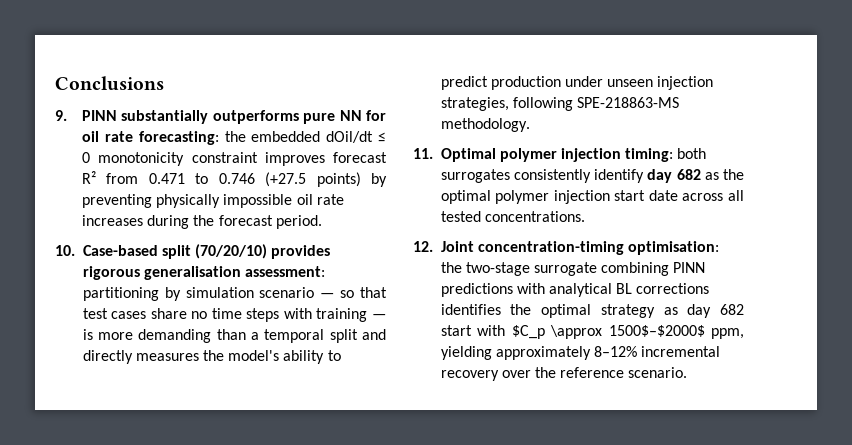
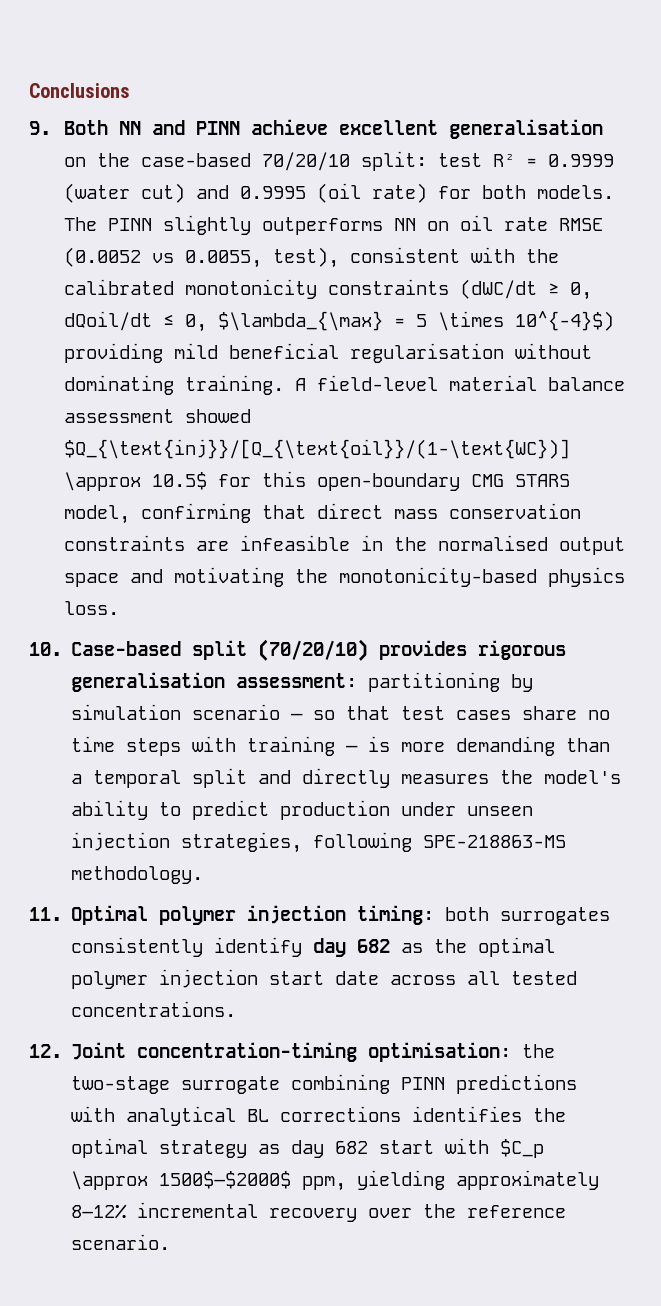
- 9. PINN substantially outperforms pure NN for oil rate forecasting: the embedded dOil/dt ≤ 0 monotonicity constraint improves forecast R² from 0.471 to 0.746 (+27.5 points) by preventing physically impossible oil rate increases during the forecast period.
+ 9. Both NN and PINN achieve excellent generalisation on the case-based 70/20/10 split: test R² = 0.9999 (water cut) and 0.9995 (oil rate) for both models. The PINN slightly outperforms NN on oil rate RMSE (0.0052 vs 0.0055, test), consistent with the calibrated monotonicity constraints (dWC/dt ≥ 0, dQoil/dt ≤ 0, $\lambda_{\max} = 5 \times 10^{-4}$) providing mild beneficial regularisation without dominating training. A field-level material balance assessment showed $Q_{\text{inj}}/[Q_{\text{oil}}/(1-\text{WC})] \approx 10.5$ for this open-boundary CMG STARS model, confirming that direct mass conservation constraints are infeasible in the normalised output space and motivating the monotonicity-based physics loss.

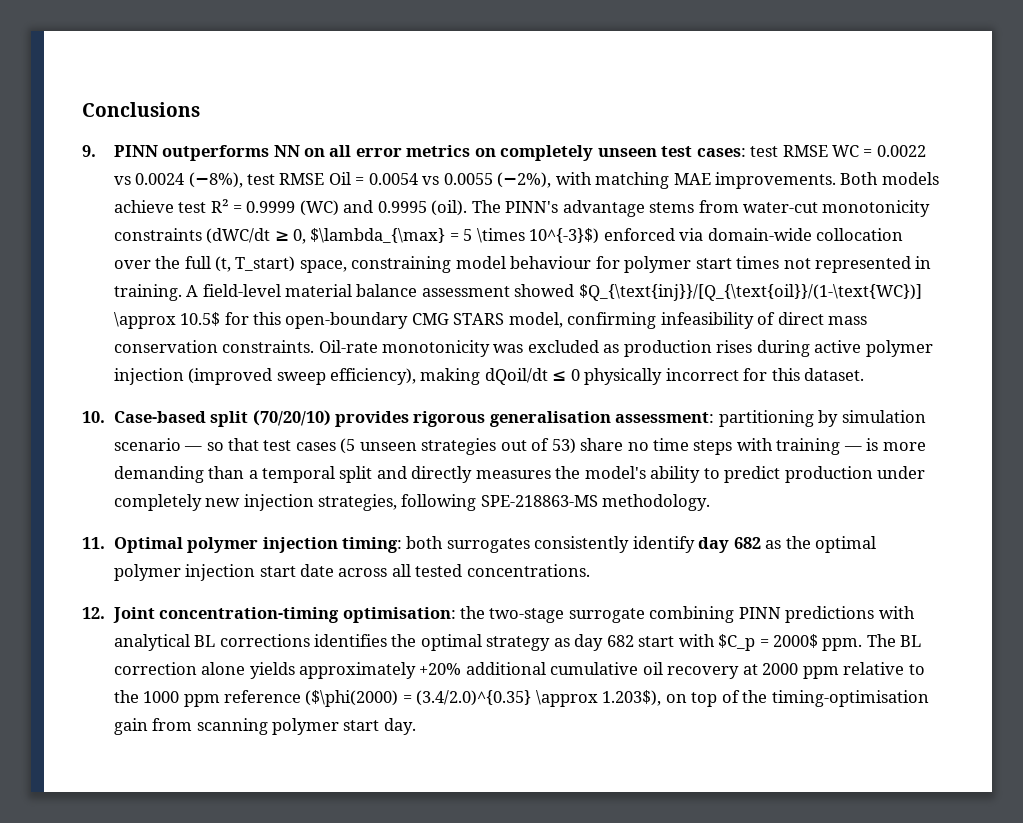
- 9. Both NN and PINN achieve excellent generalisation on the case-based 70/20/10 split: test R² = 0.9999 (water cut) and 0.9995 (oil rate) for both models. The PINN slightly outperforms NN on oil rate RMSE (0.0052 vs 0.0055, test), consistent with the calibrated monotonicity constraints (dWC/dt ≥ 0, dQoil/dt ≤ 0, $\lambda_{\max} = 5 \times 10^{-4}$) providing mild beneficial regularisation without dominating training.
+ 9. PINN outperforms NN on all error metrics on completely unseen test cases: test RMSE WC = 0.0022 vs 0.0024 (−8%), test RMSE Oil = 0.0054 vs 0.0055 (−2%), with matching MAE improvements. Both models achieve test R² = 0.9999 (WC) and 0.9995 (oil). The PINN's advantage stems from water-cut monotonicity constraints (dWC/dt ≥ 0, $\lambda_{\max} = 5 \times 10^{-3}$) enforced via domain-wide collocation over the full (t, T_start) space, constraining model behaviour for polymer start times not represented in training.
- A field-level material balance assessment showed $Q_{\text{inj}}/[Q_{\text{oil}}/(1-\text{WC})] \approx 10.5$ for this open-boundary CMG STARS model, confirming that direct mass conservation constraints are infeasible in the normalised output space and motivating the monotonicity-based physics loss.
+ A field-level material balance assessment showed $Q_{\text{inj}}/[Q_{\text{oil}}/(1-\text{WC})] \approx 10.5$ for this open-boundary CMG STARS model, confirming infeasibility of direct mass conservation constraints. Oil-rate monotonicity was excluded as production rises during active polymer injection (improved sweep efficiency), making dQoil/dt ≤ 0 physically incorrect for this dataset.
- 10. Case-based split (70/20/10) provides rigorous generalisation assessment: partitioning by simulation scenario — so that test cases share no time steps with training — is more demanding than a temporal split and directly measures the model's ability to predict production under unseen injection strategies, following SPE-218863-MS methodology.
+ 10. Case-based split (70/20/10) provides rigorous generalisation assessment: partitioning by simulation scenario — so that test cases (5 unseen strategies out of 53) share no time steps with training — is more demanding than a temporal split and directly measures the model's ability to predict production under completely new injection strategies, following SPE-218863-MS methodology.
- 12. Joint concentration-timing optimisation: the two-stage surrogate combining PINN predictions with analytical BL corrections identifies the optimal strategy as day 682 start with $C_p \approx 1500$–$2000$ ppm, yielding approximately 8–12% incremental recovery over the reference scenario.
+ 12. Joint concentration-timing optimisation: the two-stage surrogate combining PINN predictions with analytical BL corrections identifies the optimal strategy as day 682 start with $C_p = 2000$ ppm. The BL correction alone yields approximately +20% additional cumulative oil recovery at 2000 ppm relative to the 1000 ppm reference ($\phi(2000) = (3.4/2.0)^{0.35} \approx 1.203$), on top of the timing-optimisation gain from scanning polymer start day.

